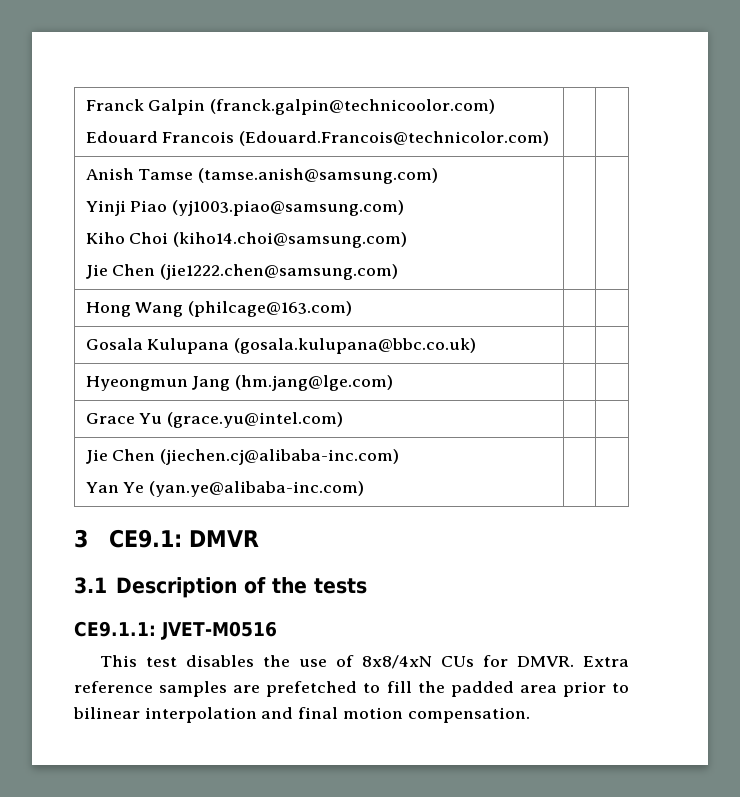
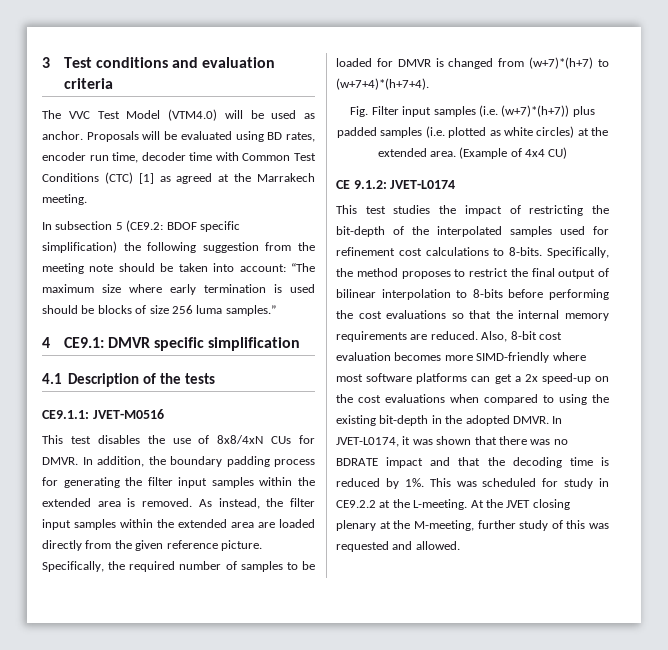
- Franck Galpin (franck.galpin@technicoolor.com)
- Edouard Francois (Edouard.Francois@technicolor.com) | |
- Anish Tamse (tamse.anish@samsung.com)
- Yinji Piao (yj1003.piao@samsung.com)
- Kiho Choi (kiho14.choi@samsung.com)
- Jie Chen (jie1222.chen@samsung.com) | |
- Hong Wang (philcage@163.com) | |
- Gosala Kulupana (gosala.kulupana@bbc.co.uk) | |
- Hyeongmun Jang (hm.jang@lge.com) | |
- Grace Yu (grace.yu@intel.com) | |
- Jie Chen (jiechen.cj@alibaba-inc.com)
- Yan Ye (yan.ye@alibaba-inc.com) | |
- 3 CE9.1: DMVR
- 3.1 Description of the tests
+ 3 Test conditions and evaluation criteria
+ The VVC Test Model (VTM4.0) will be used as anchor. Proposals will be evaluated using BD rates, encoder run time, decoder time with Common Test Conditions (CTC) [1] as agreed at the Marrakech meeting.
+ In subsection 5 (CE9.2: BDOF specific simplification) the following suggestion from the meeting note should be taken into account: “The maximum size where early termination is used should be blocks of size 256 luma samples.”
+ 4 CE9.1: DMVR specific simplification
+ 4.1 Description of the tests
- Extra reference samples are prefetched to fill the padded area prior to bilinear interpolation and final motion compensation.
+ In addition, the boundary padding process for generating the filter input samples within the extended area is removed. As instead, the filter input samples within the extended area are loaded directly from the given reference picture. Specifically, the required number of samples to be loaded for DMVR is changed from (w+7)*(h+7) to (w+7+4)*(h+7+4).
+ Fig. Filter input samples (i.e. (w+7)*(h+7)) plus padded samples (i.e. plotted as white circles) at the extended area. (Example of 4x4 CU)
+ CE 9.1.2: JVET-L0174
+ This test studies the impact of restricting the bit-depth of the interpolated samples used for refinement cost calculations to 8-bits. Specifically, the method proposes to restrict the final output of bilinear interpolation to 8-bits before performing the cost evaluations so that the internal memory requirements are reduced. Also, 8-bit cost evaluation becomes more SIMD-friendly where most software platforms can get a 2x speed-up on the cost evaluations when compared to using the existing bit-depth in the adopted DMVR. In JVET-L0174, it was shown that there was no BDRATE impact and that the decoding time is reduced by 1%. This was scheduled for study in CE9.2.2 at the L-meeting. At the JVET closing plenary at the M-meeting, further study of this was requested and allowed.

